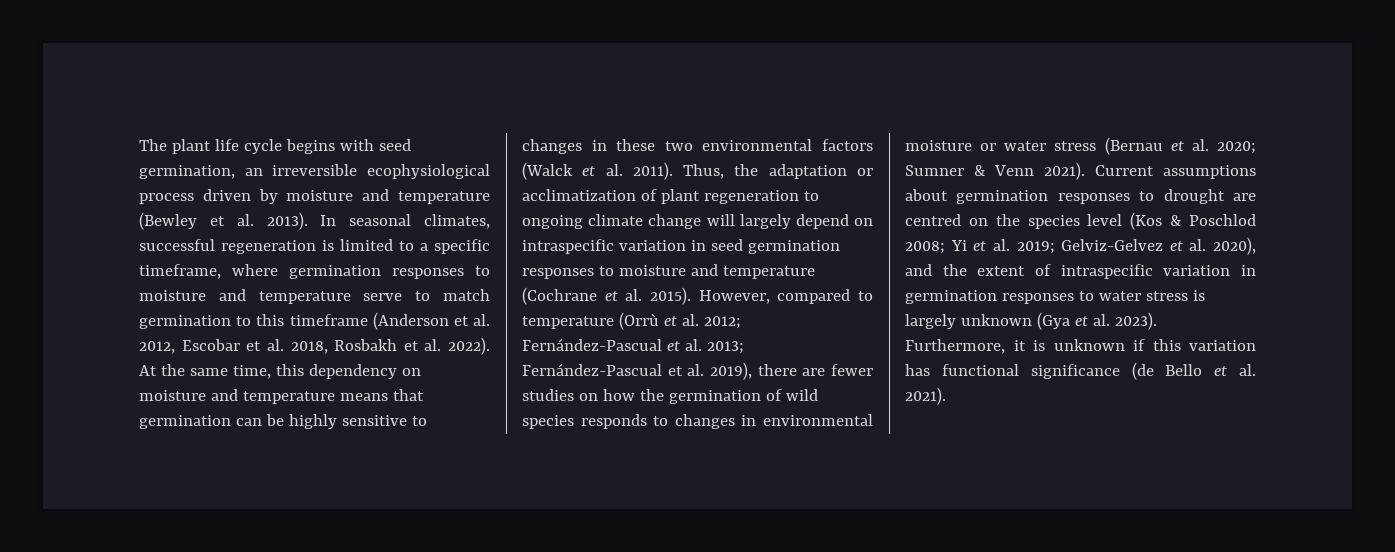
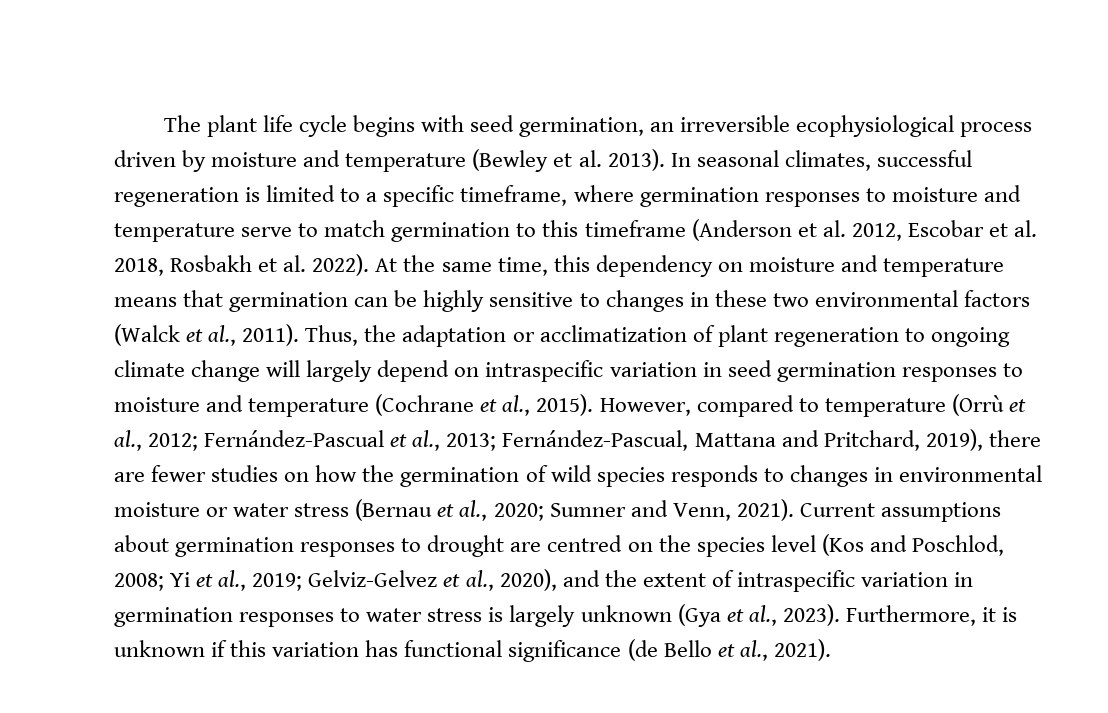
- At the same time, this dependency on moisture and temperature means that germination can be highly sensitive to changes in these two environmental factors (Walck et al. 2011).
+ At the same time, this dependency on moisture and temperature means that germination can be highly sensitive to changes in these two environmental factors (Walck et al., 2011).
- Thus, the adaptation or acclimatization of plant regeneration to ongoing climate change will largely depend on intraspecific variation in seed germination responses to moisture and temperature (Cochrane et al. 2015).
+ Thus, the adaptation or acclimatization of plant regeneration to ongoing climate change will largely depend on intraspecific variation in seed germination responses to moisture and temperature (Cochrane et al., 2015).
- However, compared to temperature (Orrù et al. 2012; Fernández-Pascual et al. 2013; Fernández-Pascual et al. 2019), there are fewer studies on how the germination of wild species responds to changes in environmental moisture or water stress (Bernau et al. 2020; Sumner & Venn 2021).
+ However, compared to temperature (Orrù et al., 2012; Fernández-Pascual et al., 2013; Fernández-Pascual, Mattana and Pritchard, 2019), there are fewer studies on how the germination of wild species responds to changes in environmental moisture or water stress (Bernau et al., 2020; Sumner and Venn, 2021).
- Current assumptions about germination responses to drought are centred on the species level (Kos & Poschlod 2008; Yi et al. 2019; Gelviz-Gelvez et al. 2020), and the extent of intraspecific variation in germination responses to water stress is largely unknown (Gya et al. 2023).
+ Current assumptions about germination responses to drought are centred on the species level (Kos and Poschlod, 2008; Yi et al., 2019; Gelviz-Gelvez et al., 2020), and the extent of intraspecific variation in germination responses to water stress is largely unknown (Gya et al., 2023).
- Furthermore, it is unknown if this variation has functional significance (de Bello et al. 2021).
+ Furthermore, it is unknown if this variation has functional significance (de Bello et al., 2021).

